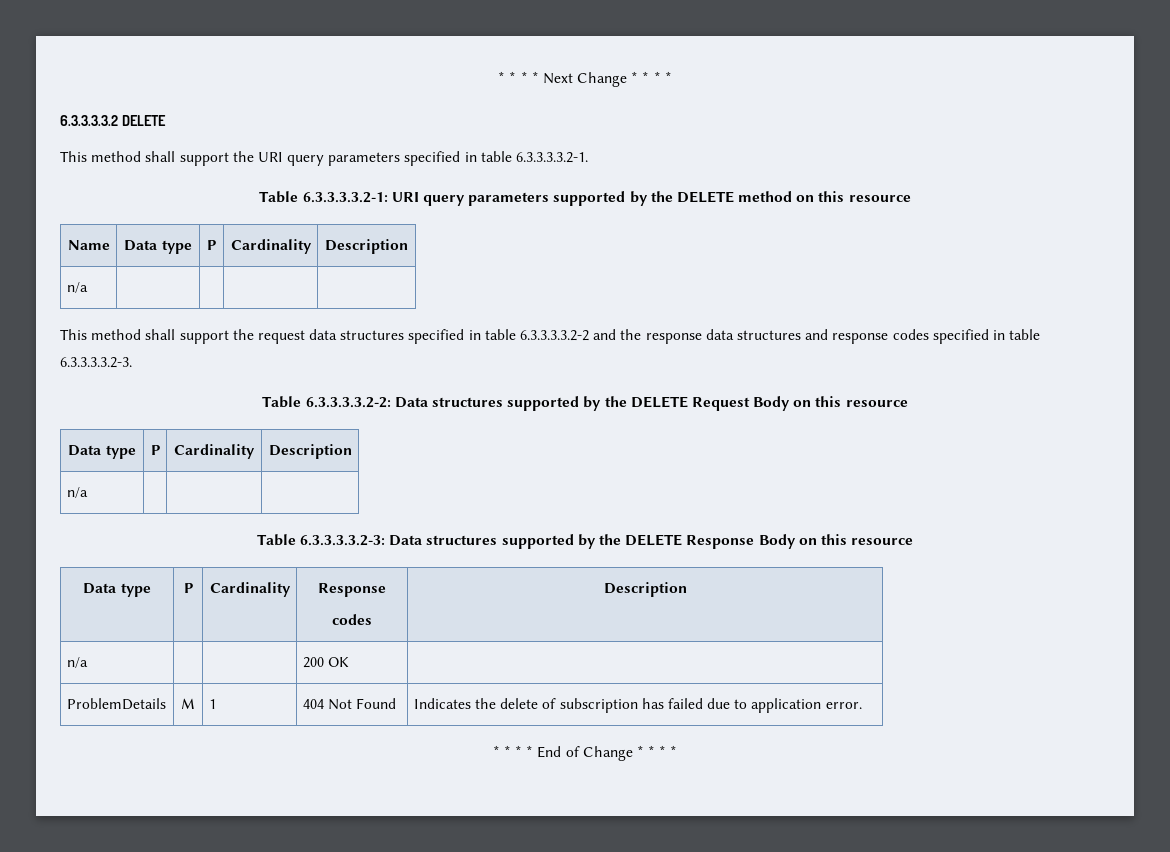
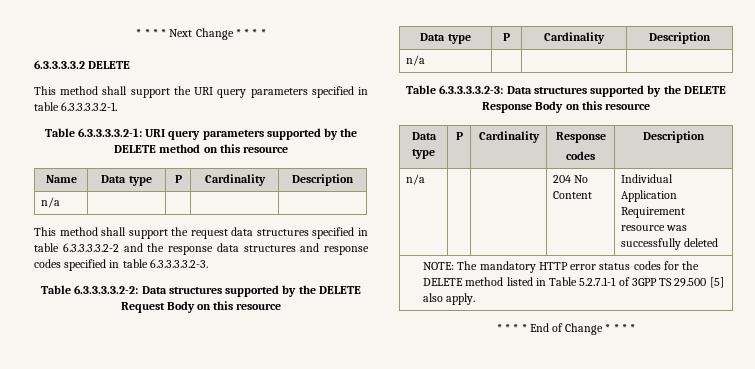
- n/a | | | 200 OK |
- ProblemDetails | M | 1 | 404 Not Found | Indicates the delete of subscription has failed due to application error.
+ n/a | | | 204 No Content | Individual Application Requirement resource was successfully deleted
+ NOTE: The mandatory HTTP error status codes for the DELETE method listed in Table 5.2.7.1-1 of 3GPP TS 29.500 [5] also apply.

